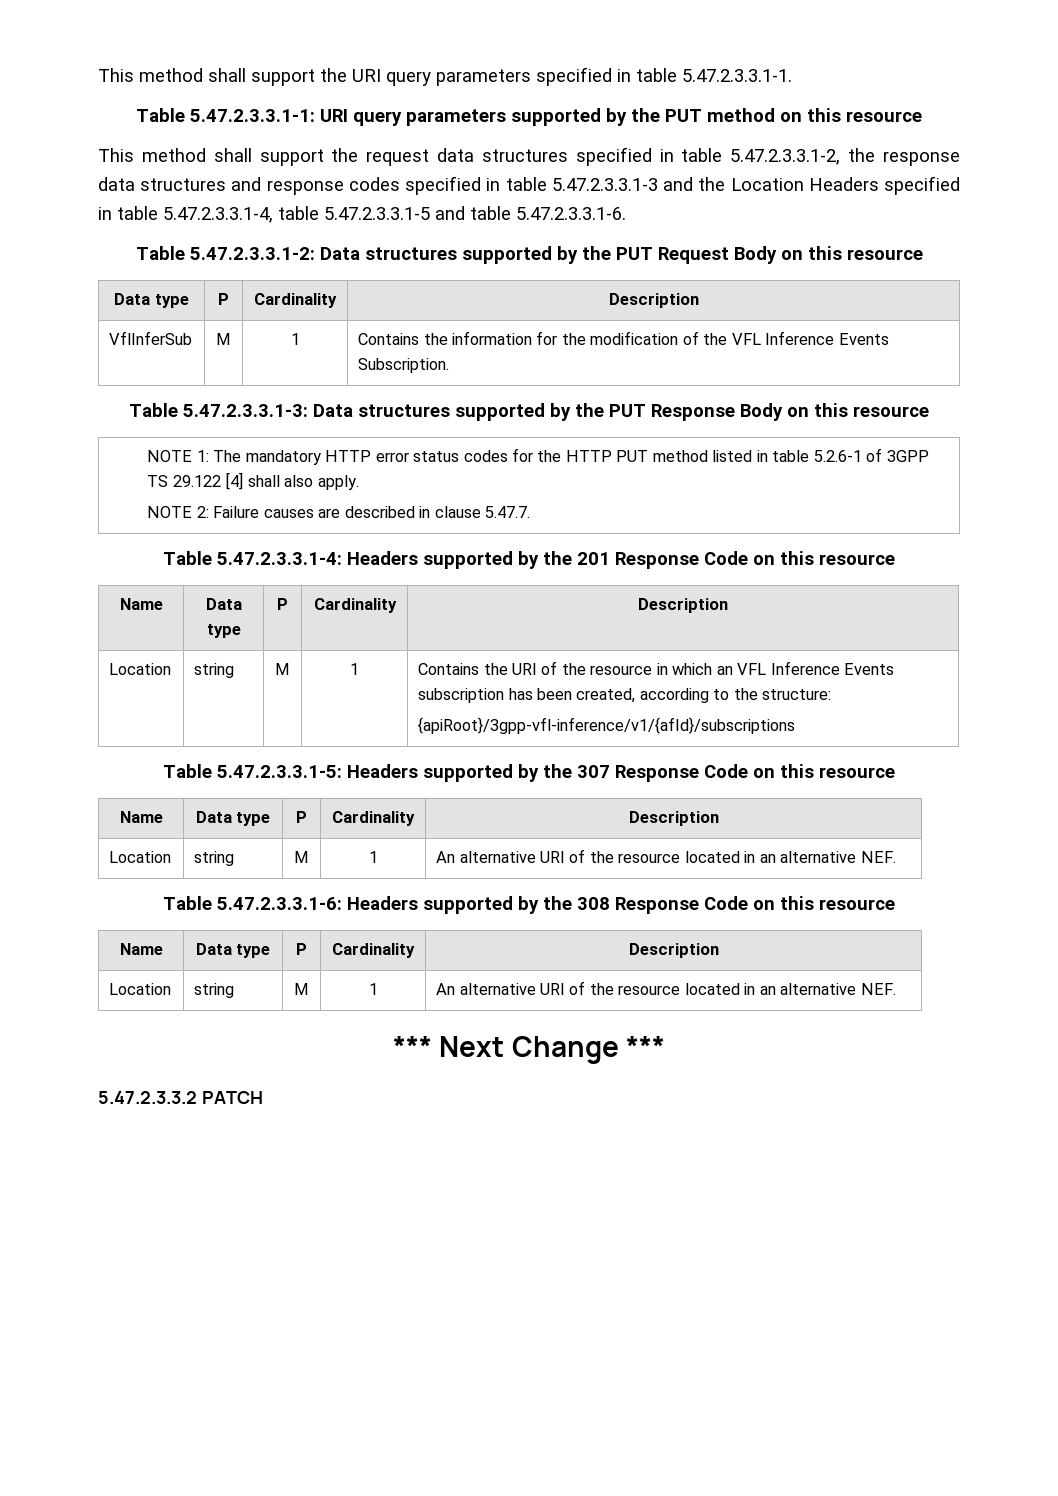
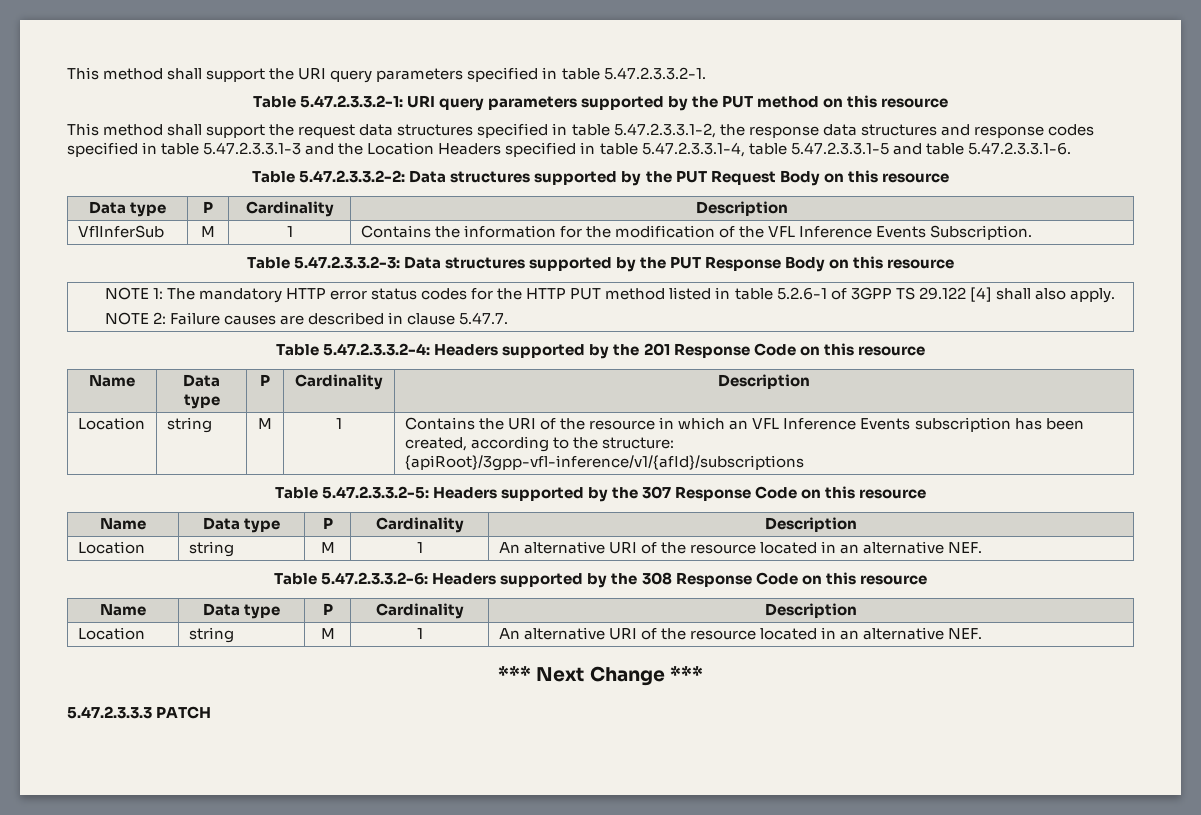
- This method shall support the URI query parameters specified in table 5.47.2.3.3.1-1.
- Table 5.47.2.3.3.1-1: URI query parameters supported by the PUT method on this resource
+ This method shall support the URI query parameters specified in table 5.47.2.3.3.2-1.
+ Table 5.47.2.3.3.2-1: URI query parameters supported by the PUT method on this resource
- Table 5.47.2.3.3.1-2: Data structures supported by the PUT Request Body on this resource
+ Table 5.47.2.3.3.2-2: Data structures supported by the PUT Request Body on this resource
- Table 5.47.2.3.3.1-3: Data structures supported by the PUT Response Body on this resource
+ Table 5.47.2.3.3.2-3: Data structures supported by the PUT Response Body on this resource
- Table 5.47.2.3.3.1-4: Headers supported by the 201 Response Code on this resource
+ Table 5.47.2.3.3.2-4: Headers supported by the 201 Response Code on this resource
- Table 5.47.2.3.3.1-5: Headers supported by the 307 Response Code on this resource
+ Table 5.47.2.3.3.2-5: Headers supported by the 307 Response Code on this resource
- Table 5.47.2.3.3.1-6: Headers supported by the 308 Response Code on this resource
+ Table 5.47.2.3.3.2-6: Headers supported by the 308 Response Code on this resource
- 5.47.2.3.3.2 PATCH
+ 5.47.2.3.3.3 PATCH

